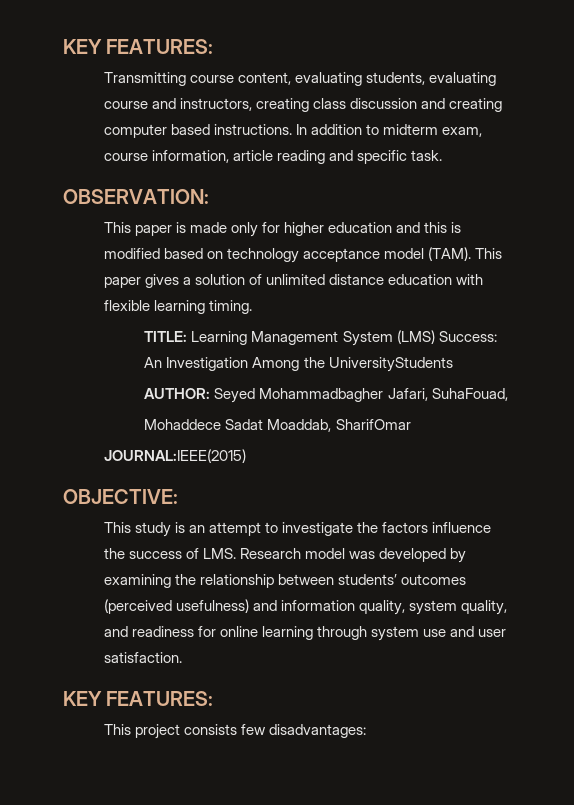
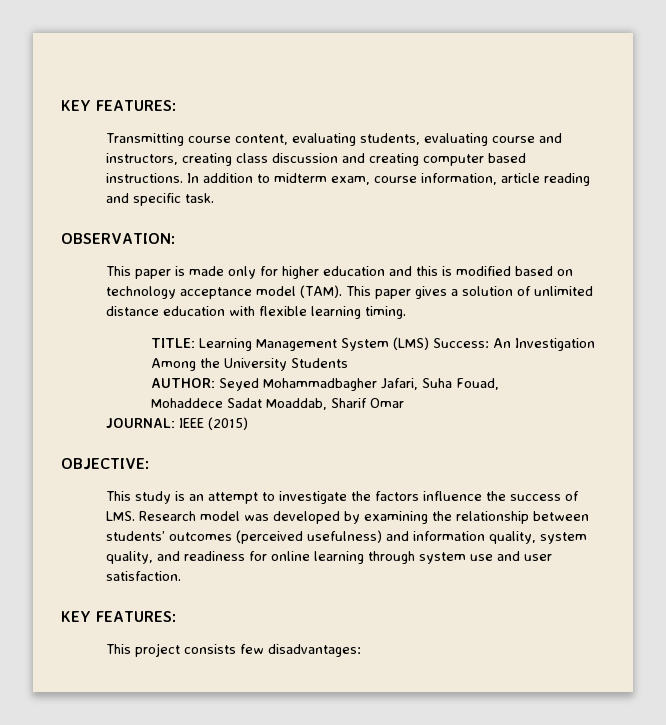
- TITLE: Learning Management System (LMS) Success: An Investigation Among the UniversityStudents
+ TITLE: Learning Management System (LMS) Success: An Investigation Among the University Students
- AUTHOR: Seyed Mohammadbagher Jafari, SuhaFouad,
+ AUTHOR: Seyed Mohammadbagher Jafari, Suha Fouad,
- Mohaddece Sadat Moaddab, SharifOmar
- JOURNAL:IEEE(2015)
+ Mohaddece Sadat Moaddab, Sharif Omar
+ JOURNAL: IEEE (2015)

